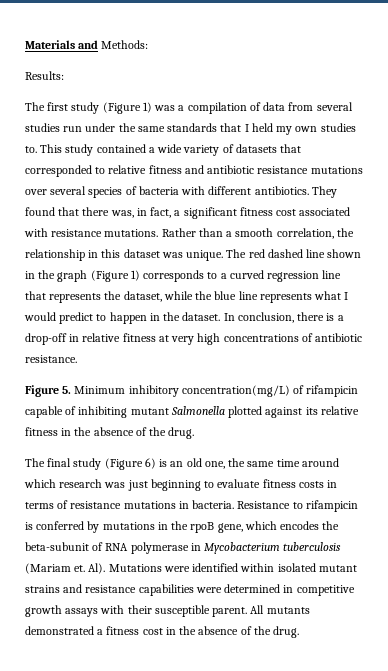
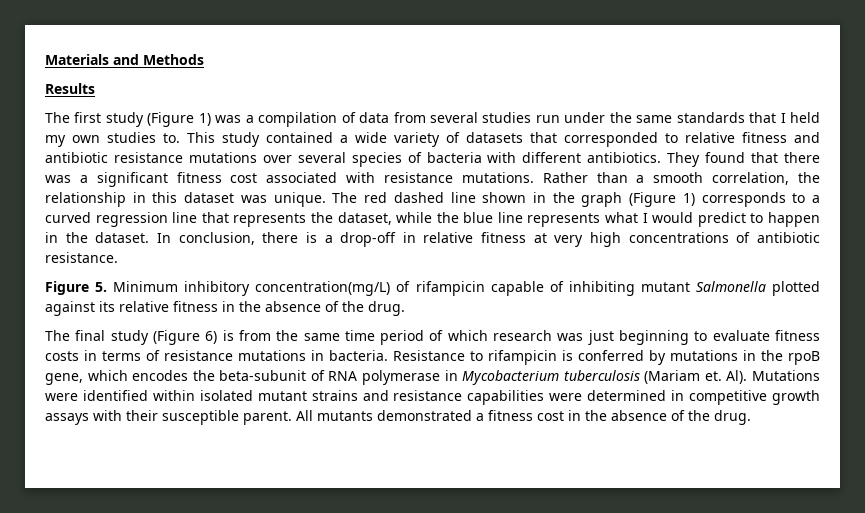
- Materials and Methods:
- Results:
+ Materials and Methods
+ Results
- They found that there was, in fact, a significant fitness cost associated with resistance mutations.
+ They found that there was a significant fitness cost associated with resistance mutations.
- The final study (Figure 6) is an old one, the same time around which research was just beginning to evaluate fitness costs in terms of resistance mutations in bacteria.
+ The final study (Figure 6) is from the same time period of which research was just beginning to evaluate fitness costs in terms of resistance mutations in bacteria.

